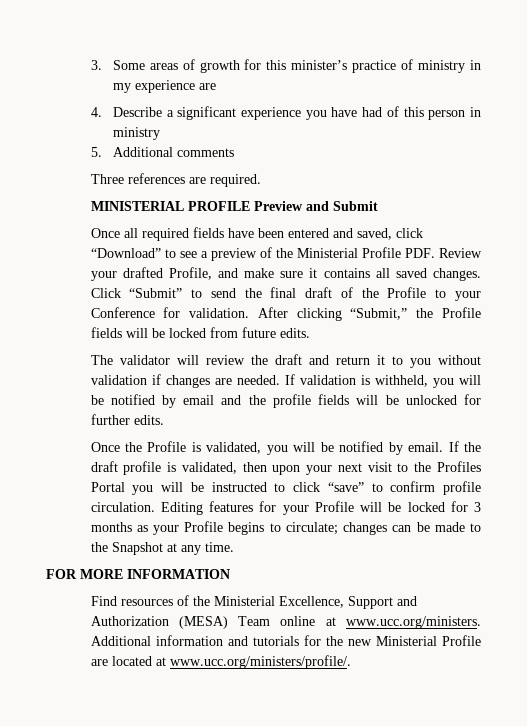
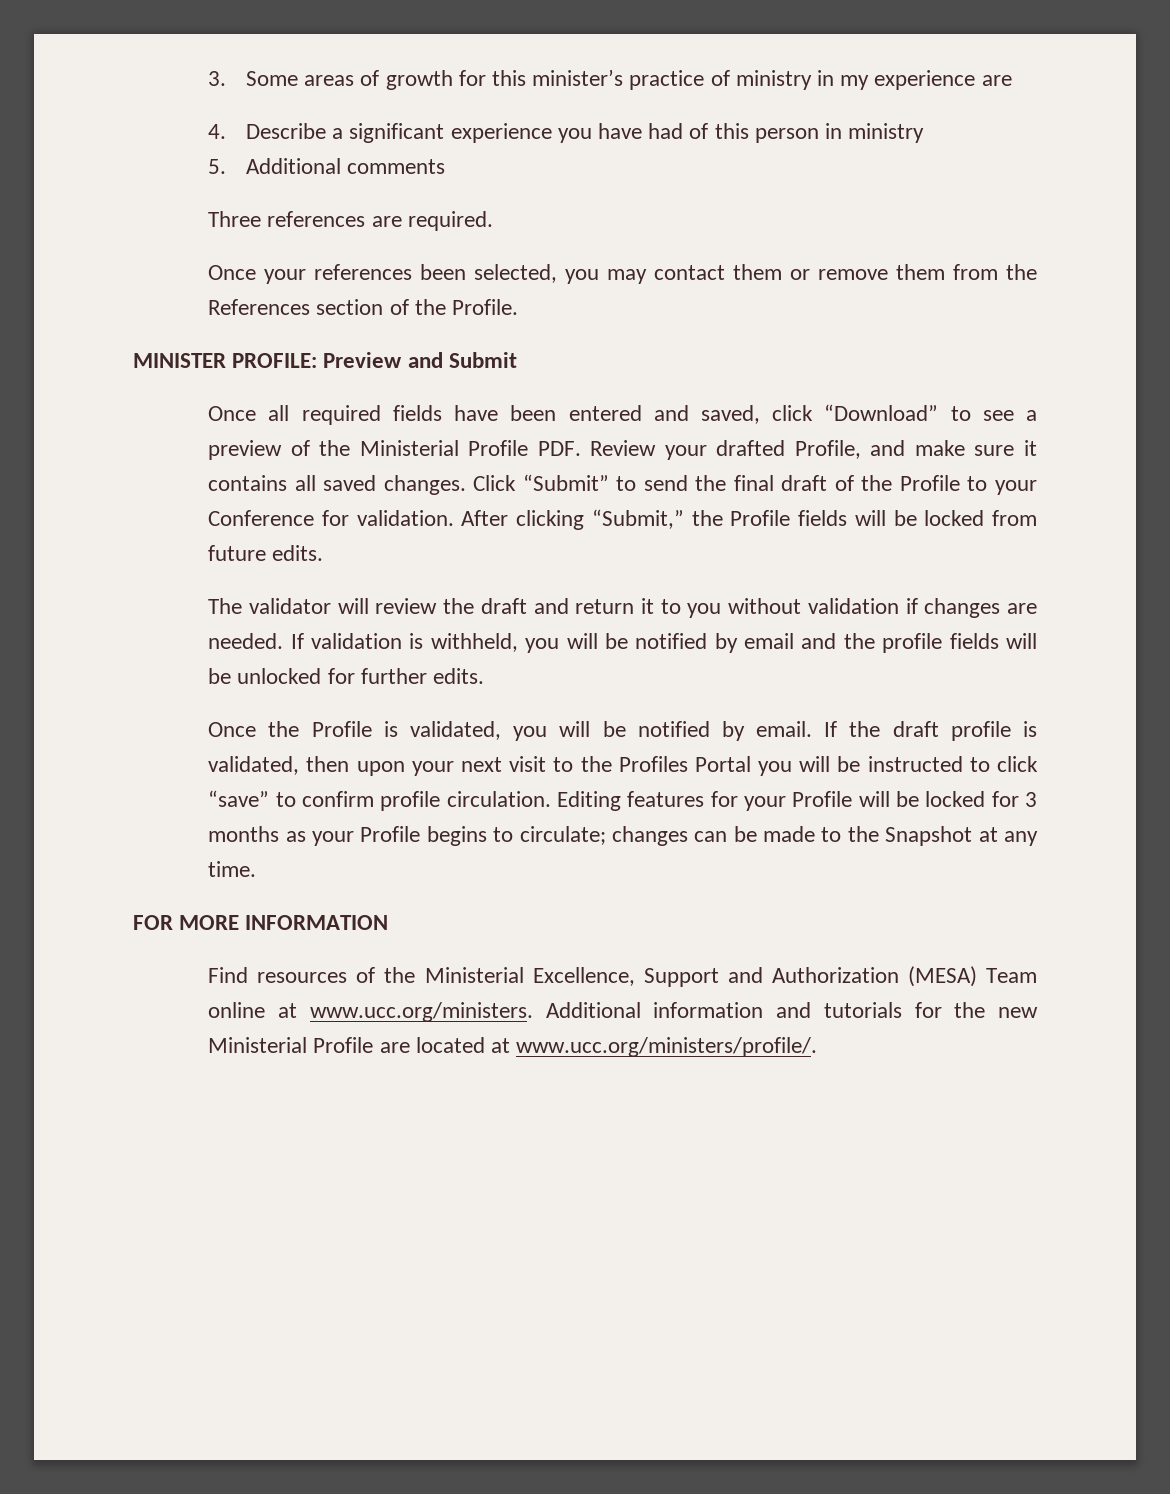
- MINISTERIAL PROFILE Preview and Submit
+ Once your references been selected, you may contact them or remove them from the References section of the Profile.
+ MINISTER PROFILE: Preview and Submit

